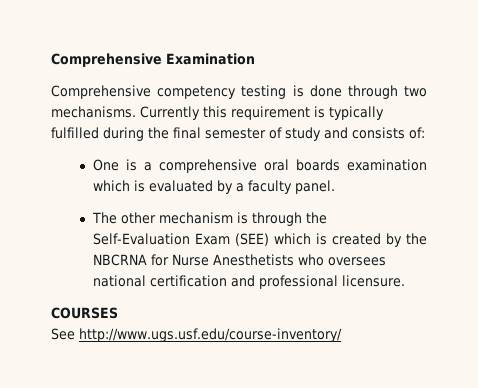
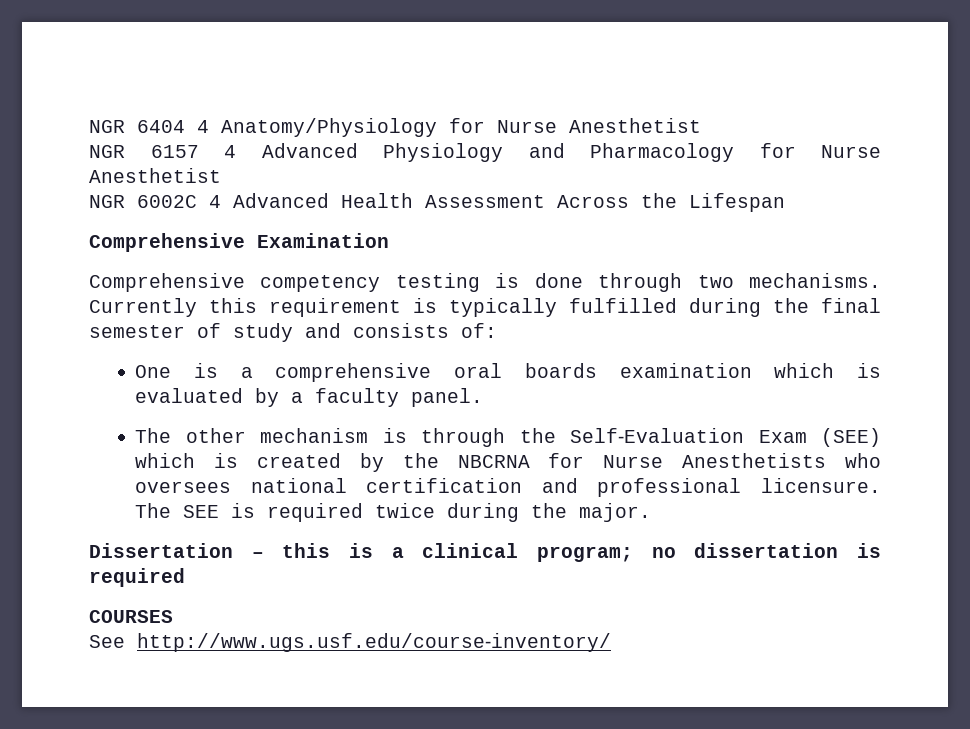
+ NGR 6404 4 Anatomy/Physiology for Nurse Anesthetist
+ NGR 6157 4 Advanced Physiology and Pharmacology for Nurse Anesthetist
+ NGR 6002C 4 Advanced Health Assessment Across the Lifespan
+ The SEE is required twice during the major.
+ Dissertation – this is a clinical program; no dissertation is required

